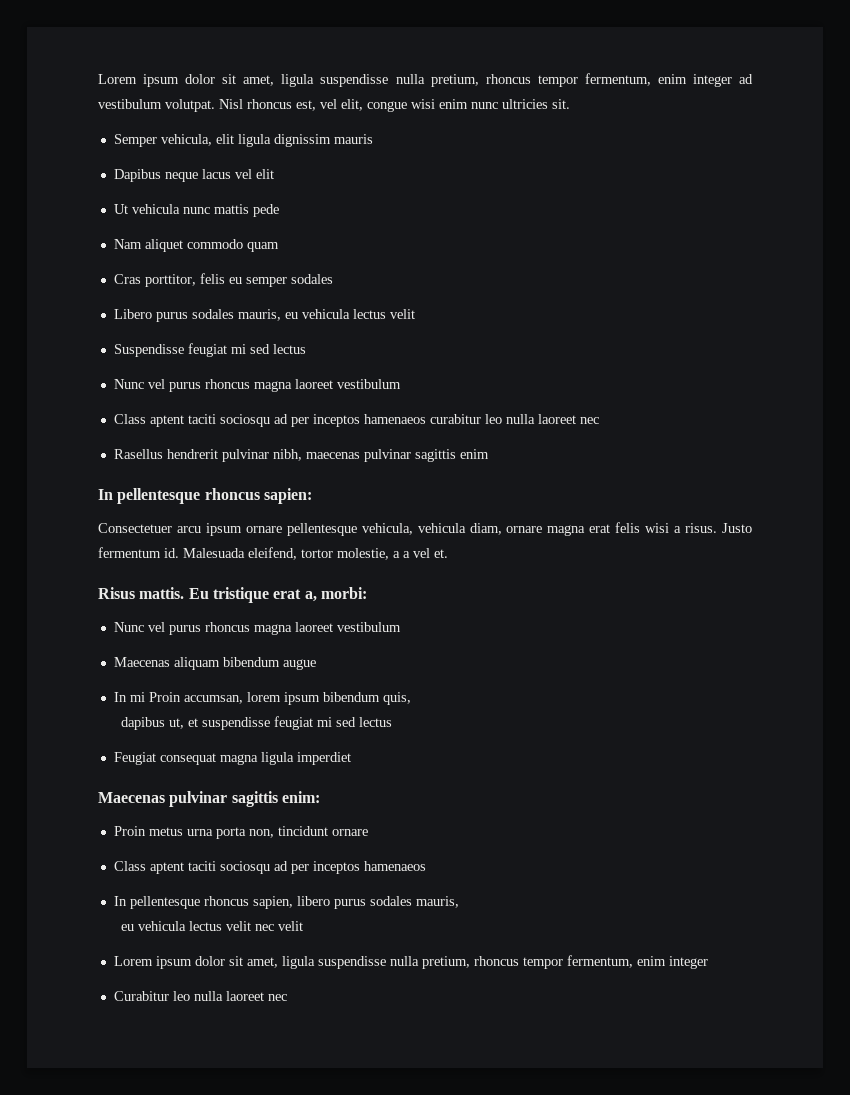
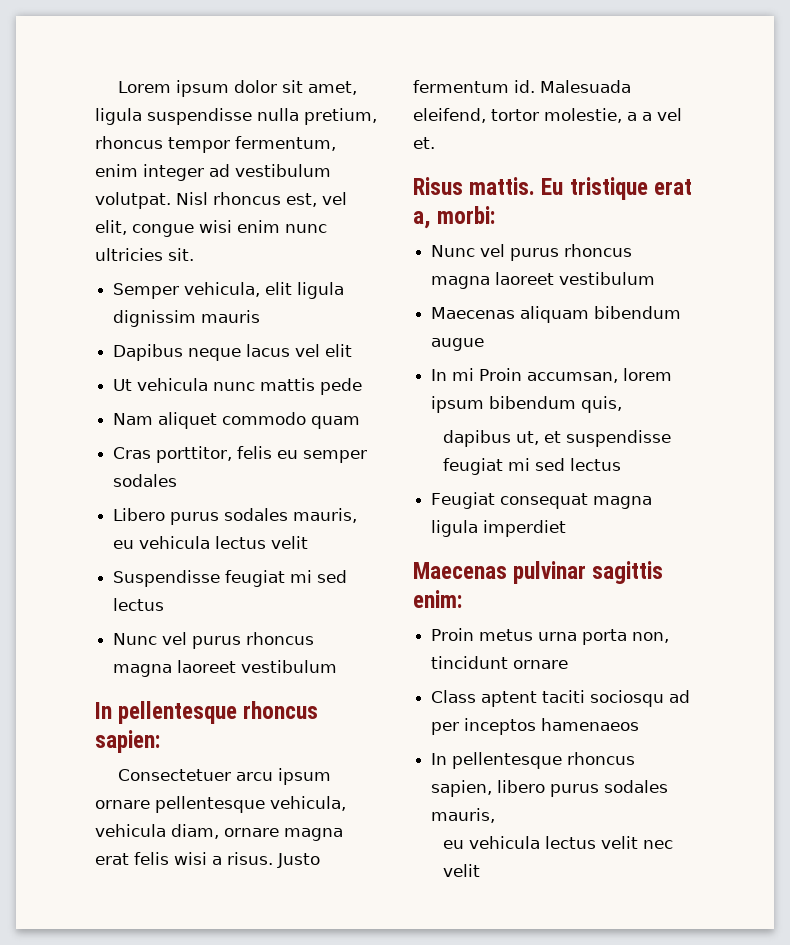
- Class aptent taciti sociosqu ad per inceptos hamenaeos curabitur leo nulla laoreet nec
- Rasellus hendrerit pulvinar nibh, maecenas pulvinar sagittis enim
  eu vehicula lectus velit nec velit
- Lorem ipsum dolor sit amet, ligula suspendisse nulla pretium, rhoncus tempor fermentum, enim integer
- Curabitur leo nulla laoreet nec

